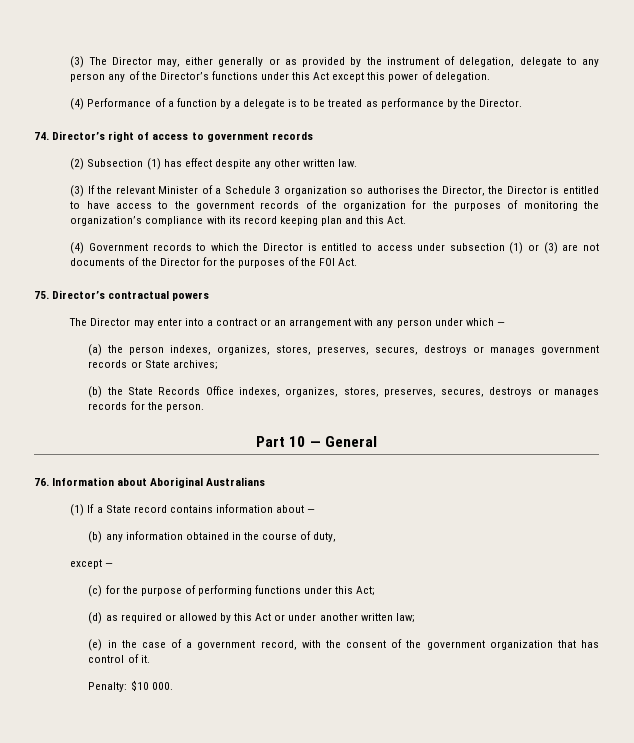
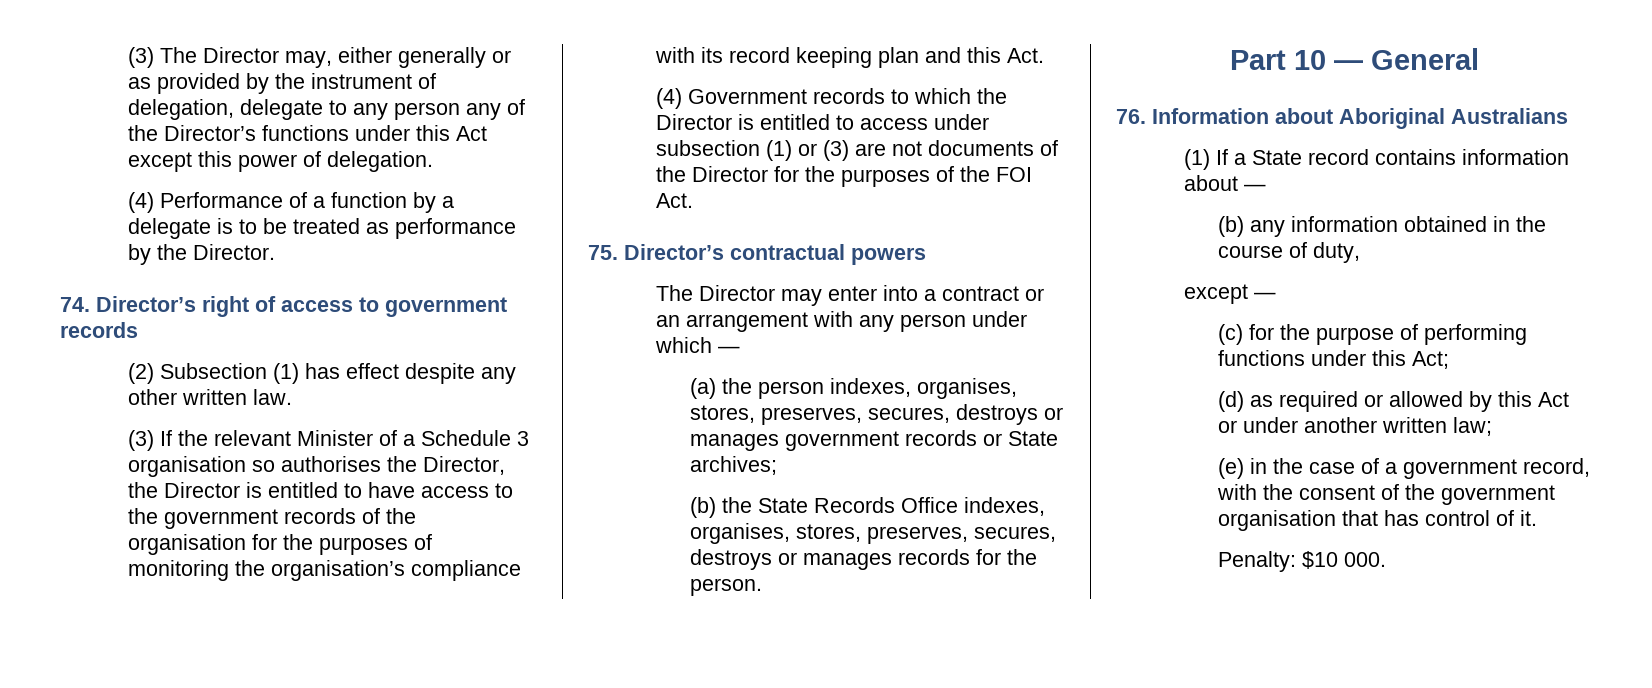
- (3) If the relevant Minister of a Schedule 3 organization so authorises the Director, the Director is entitled to have access to the government records of the organization for the purposes of monitoring the organization’s compliance with its record keeping plan and this Act.
+ (3) If the relevant Minister of a Schedule 3 organisation so authorises the Director, the Director is entitled to have access to the government records of the organisation for the purposes of monitoring the organisation’s compliance with its record keeping plan and this Act.
- (a) the person indexes, organizes, stores, preserves, secures, destroys or manages government records or State archives;
+ (a) the person indexes, organises, stores, preserves, secures, destroys or manages government records or State archives;
- (b) the State Records Office indexes, organizes, stores, preserves, secures, destroys or manages records for the person.
+ (b) the State Records Office indexes, organises, stores, preserves, secures, destroys or manages records for the person.
- (e) in the case of a government record, with the consent of the government organization that has control of it.
+ (e) in the case of a government record, with the consent of the government organisation that has control of it.

